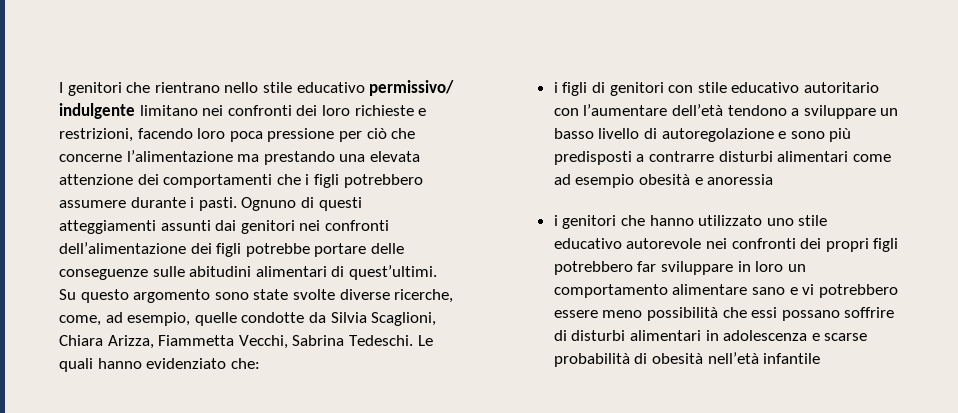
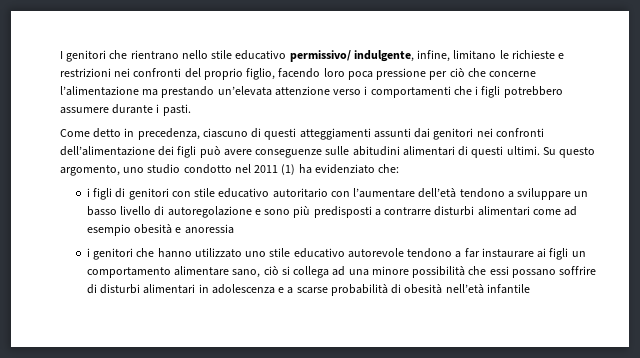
- I genitori che rientrano nello stile educativo permissivo/ indulgente limitano nei confronti dei loro richieste e restrizioni, facendo loro poca pressione per ciò che concerne l’alimentazione ma prestando una elevata attenzione dei comportamenti che i figli potrebbero assumere durante i pasti. Ognuno di questi atteggiamenti assunti dai genitori nei confronti dell’alimentazione dei figli potrebbe portare delle conseguenze sulle abitudini alimentari di quest’ultimi. Su questo argomento sono state svolte diverse ricerche, come, ad esempio, quelle condotte da Silvia Scaglioni, Chiara Arizza, Fiammetta Vecchi, Sabrina Tedeschi. Le quali hanno evidenziato che:
+ I genitori che rientrano nello stile educativo permissivo/ indulgente, infine, limitano le richieste e restrizioni nei confronti del proprio figlio, facendo loro poca pressione per ciò che concerne l’alimentazione ma prestando un’elevata attenzione verso i comportamenti che i figli potrebbero assumere durante i pasti.
+ Come detto in precedenza, ciascuno di questi atteggiamenti assunti dai genitori nei confronti dell’alimentazione dei figli può avere conseguenze sulle abitudini alimentari di questi ultimi. Su questo argomento, uno studio condotto nel 2011 (1) ha evidenziato che:
- i genitori che hanno utilizzato uno stile educativo autorevole nei confronti dei propri figli potrebbero far sviluppare in loro un comportamento alimentare sano e vi potrebbero essere meno possibilità che essi possano soffrire di disturbi alimentari in adolescenza e scarse probabilità di obesità nell’età infantile
+ i genitori che hanno utilizzato uno stile educativo autorevole tendono a far instaurare ai figli un comportamento alimentare sano, ciò si collega ad una minore possibilità che essi possano soffrire di disturbi alimentari in adolescenza e a scarse probabilità di obesità nell’età infantile

